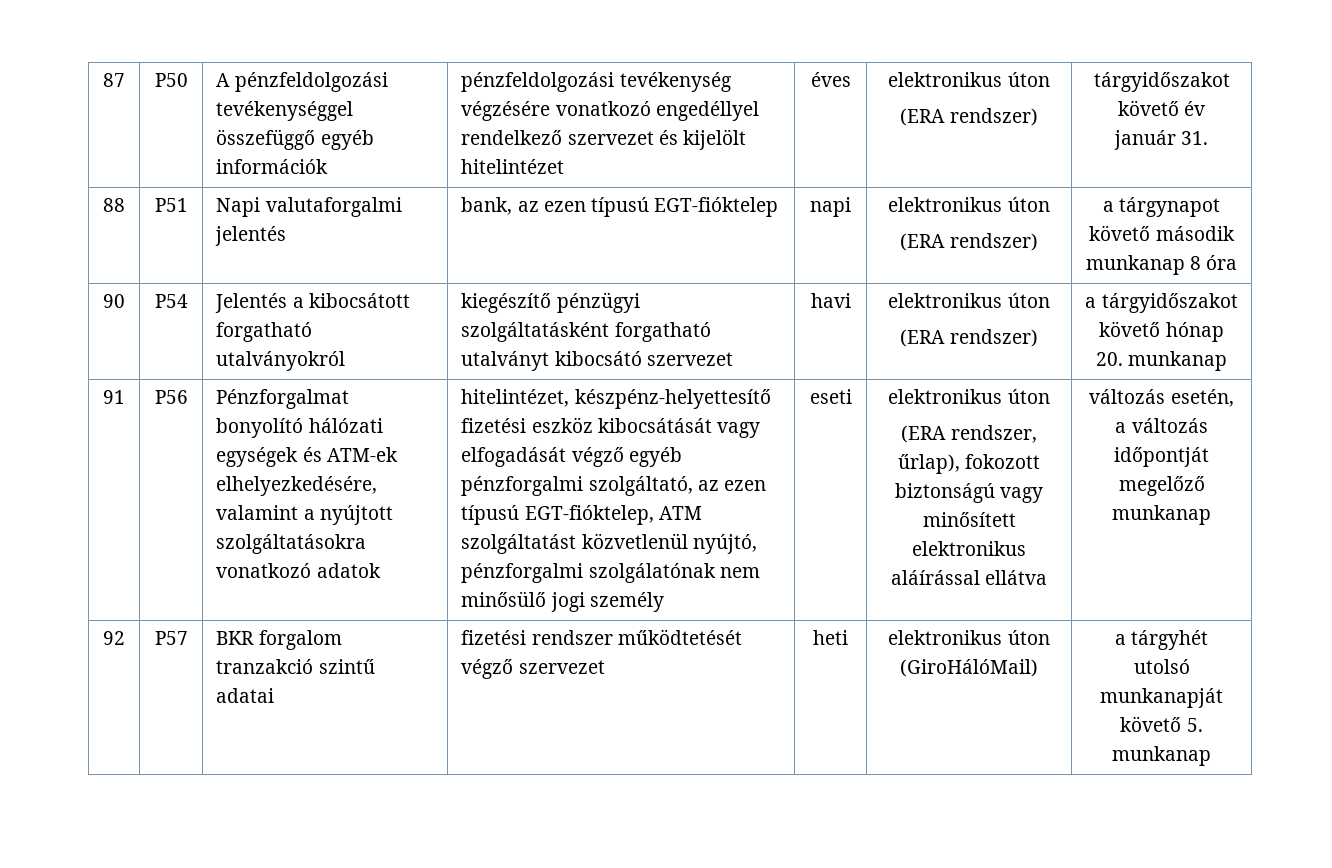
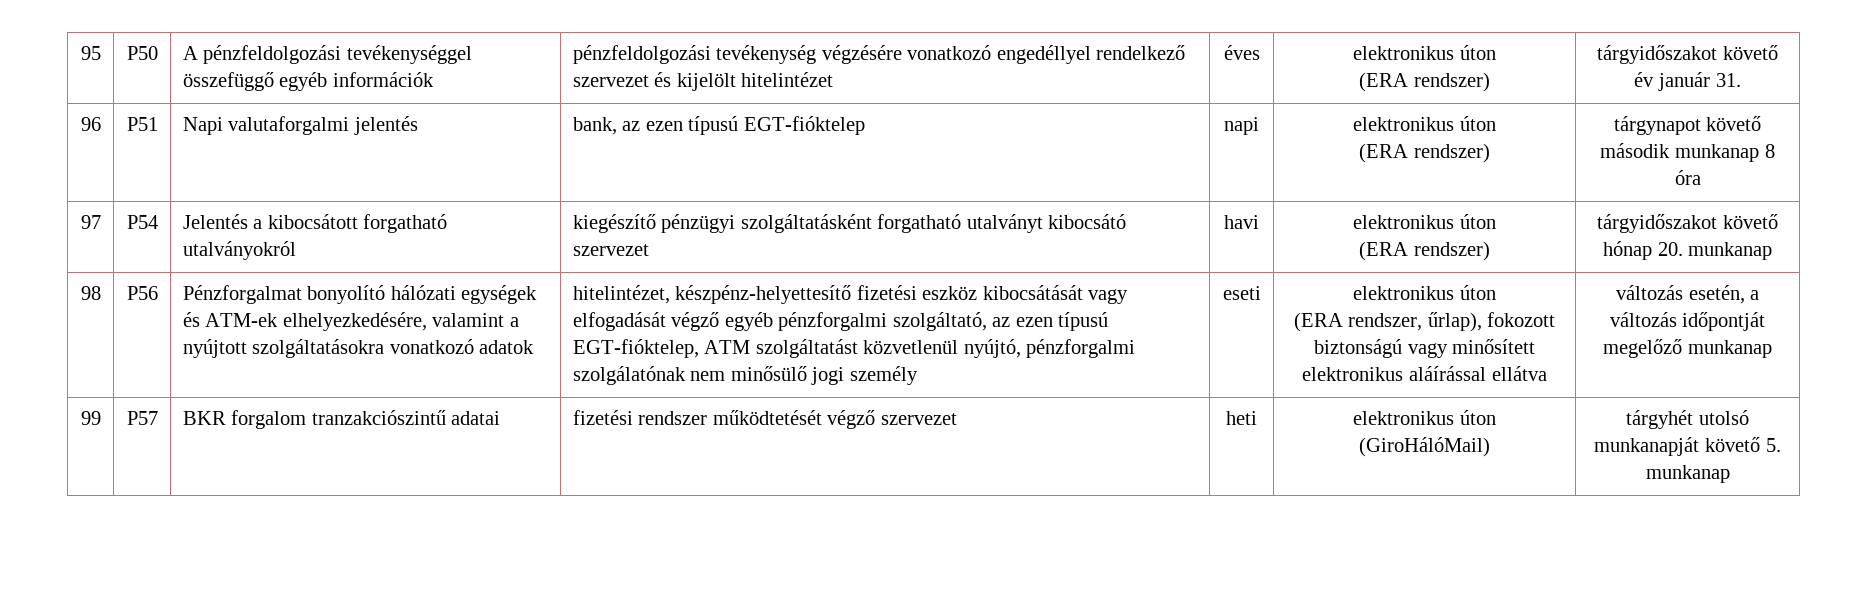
- 87 | P50 | A pénzfeldolgozási tevékenységgel összefüggő egyéb információk | pénzfeldolgozási tevékenység végzésére vonatkozó engedéllyel rendelkező szervezet és kijelölt hitelintézet | éves | elektronikus úton
+ 95 | P50 | A pénzfeldolgozási tevékenységgel összefüggő egyéb információk | pénzfeldolgozási tevékenység végzésére vonatkozó engedéllyel rendelkező szervezet és kijelölt hitelintézet | éves | elektronikus úton
- 88 | P51 | Napi valutaforgalmi jelentés | bank, az ezen típusú EGT-fióktelep | napi | elektronikus úton
- (ERA rendszer) | a tárgynapot követő második munkanap 8 óra
+ 96 | P51 | Napi valutaforgalmi jelentés | bank, az ezen típusú EGT-fióktelep | napi | elektronikus úton
+ (ERA rendszer) | tárgynapot követő második munkanap 8 óra
- 90 | P54 | Jelentés a kibocsátott forgatható utalványokról | kiegészítő pénzügyi szolgáltatásként forgatható utalványt kibocsátó szervezet | havi | elektronikus úton
- (ERA rendszer) | a tárgyidőszakot követő hónap 20. munkanap
+ 97 | P54 | Jelentés a kibocsátott forgatható utalványokról | kiegészítő pénzügyi szolgáltatásként forgatható utalványt kibocsátó szervezet | havi | elektronikus úton
+ (ERA rendszer) | tárgyidőszakot követő hónap 20. munkanap
- 91
+ 98
- 92 | P57 | BKR forgalom tranzakció szintű adatai | fizetési rendszer működtetését végző szervezet | heti | elektronikus úton (GiroHálóMail) | a tárgyhét utolsó munkanapját követő 5. munkanap
+ 99 | P57 | BKR forgalom tranzakciószintű adatai | fizetési rendszer működtetését végző szervezet | heti | elektronikus úton (GiroHálóMail) | tárgyhét utolsó munkanapját követő 5. munkanap

